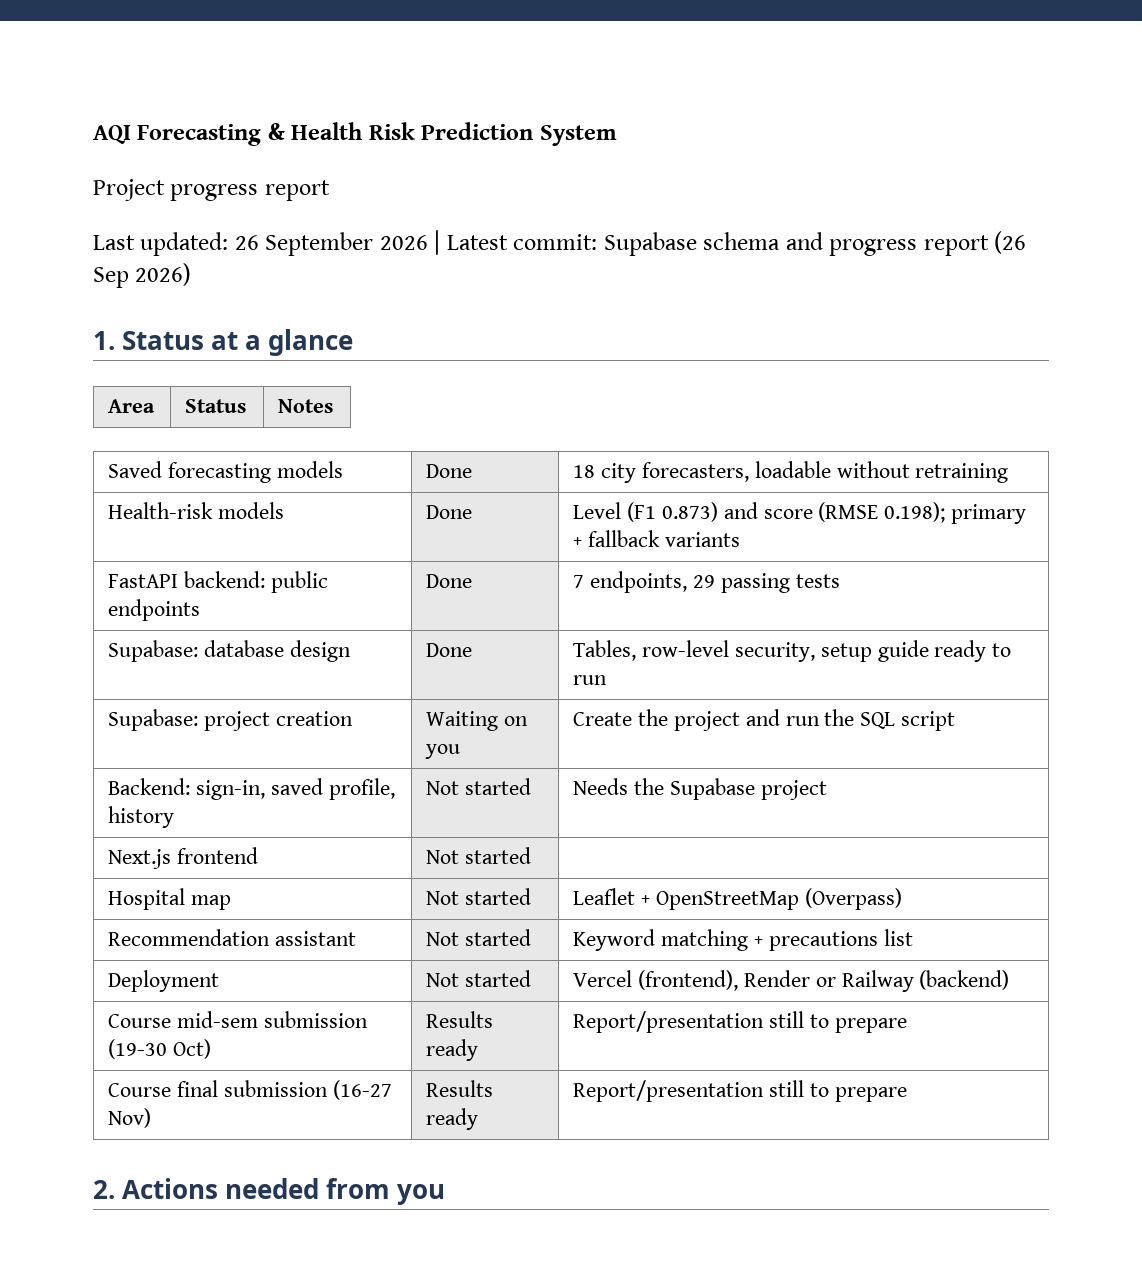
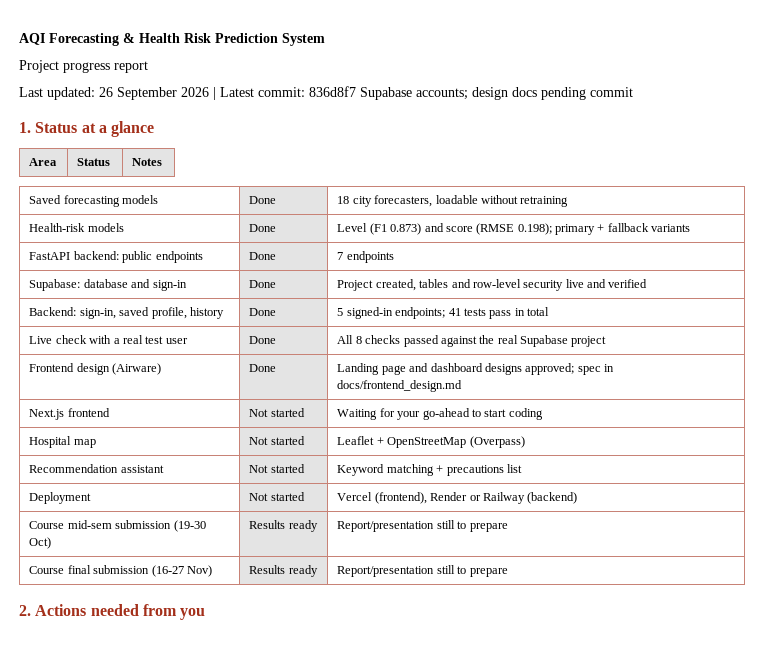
- Last updated: 26 September 2026 | Latest commit: Supabase schema and progress report (26 Sep 2026)
+ Last updated: 26 September 2026 | Latest commit: 836d8f7 Supabase accounts; design docs pending commit
- FastAPI backend: public endpoints | Done | 7 endpoints, 29 passing tests
+ FastAPI backend: public endpoints | Done | 7 endpoints
- Supabase: database design | Done | Tables, row-level security, setup guide ready to run
- Supabase: project creation | Waiting on you | Create the project and run the SQL script
+ Supabase: database and sign-in | Done | Project created, tables and row-level security live and verified
- Backend: sign-in, saved profile, history | Not started | Needs the Supabase project
- Next.js frontend | Not started |
+ Backend: sign-in, saved profile, history | Done | 5 signed-in endpoints; 41 tests pass in total
+ Live check with a real test user | Done | All 8 checks passed against the real Supabase project
+ Frontend design (Airware) | Done | Landing page and dashboard designs approved; spec in docs/frontend_design.md
+ Next.js frontend | Not started | Waiting for your go-ahead to start coding

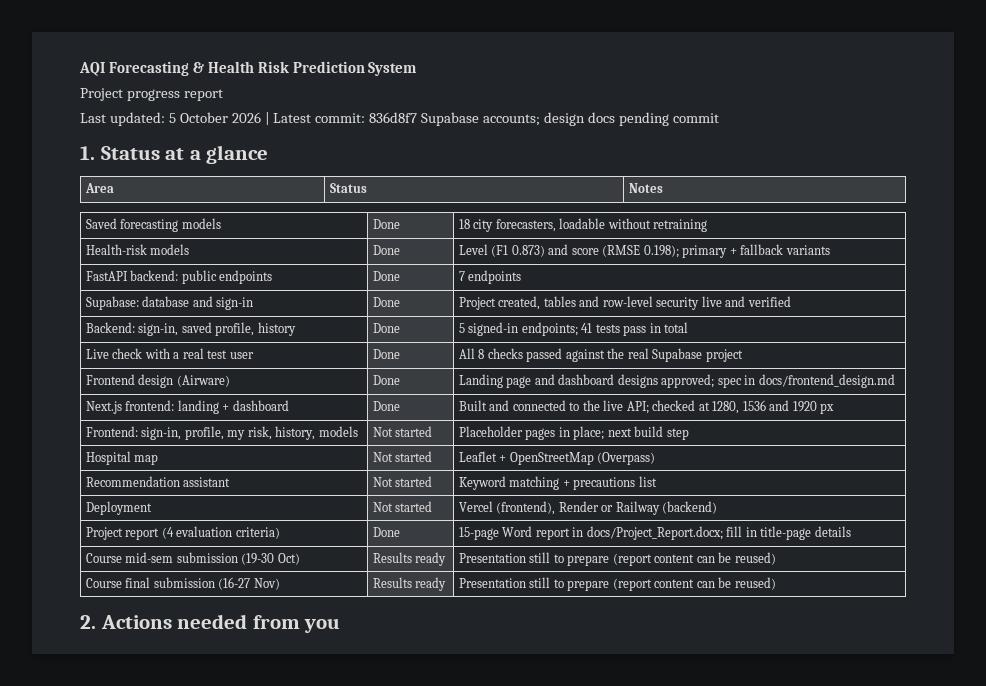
- Last updated: 26 September 2026 | Latest commit: 836d8f7 Supabase accounts; design docs pending commit
+ Last updated: 5 October 2026 | Latest commit: 836d8f7 Supabase accounts; design docs pending commit
- Next.js frontend | Not started | Waiting for your go-ahead to start coding
+ Next.js frontend: landing + dashboard | Done | Built and connected to the live API; checked at 1280, 1536 and 1920 px
+ Frontend: sign-in, profile, my risk, history, models | Not started | Placeholder pages in place; next build step
+ Project report (4 evaluation criteria) | Done | 15-page Word report in docs/Project_Report.docx; fill in title-page details
- Course mid-sem submission (19-30 Oct) | Results ready | Report/presentation still to prepare
+ Course mid-sem submission (19-30 Oct) | Results ready | Presentation still to prepare (report content can be reused)
- Course final submission (16-27 Nov) | Results ready | Report/presentation still to prepare
+ Course final submission (16-27 Nov) | Results ready | Presentation still to prepare (report content can be reused)

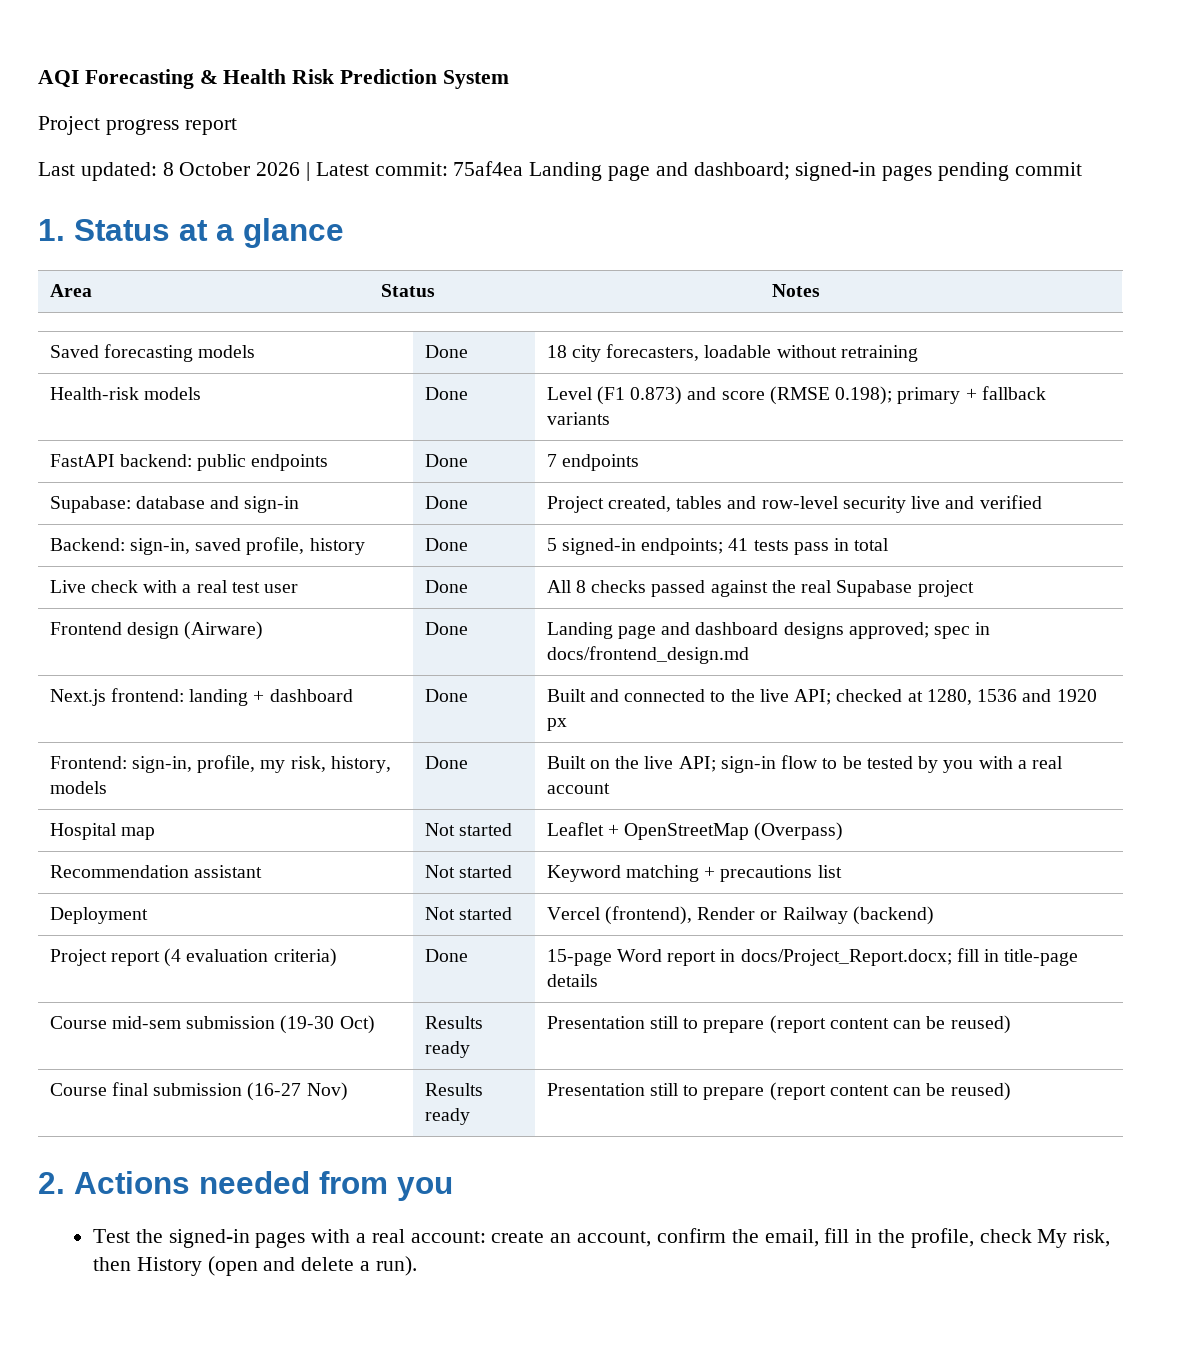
- Last updated: 5 October 2026 | Latest commit: 836d8f7 Supabase accounts; design docs pending commit
+ Last updated: 8 October 2026 | Latest commit: 75af4ea Landing page and dashboard; signed-in pages pending commit
- Frontend: sign-in, profile, my risk, history, models | Not started | Placeholder pages in place; next build step
+ Frontend: sign-in, profile, my risk, history, models | Done | Built on the live API; sign-in flow to be tested by you with a real account
+ Test the signed-in pages with a real account: create an account, confirm the email, fill in the profile, check My risk, then History (open and delete a run).

